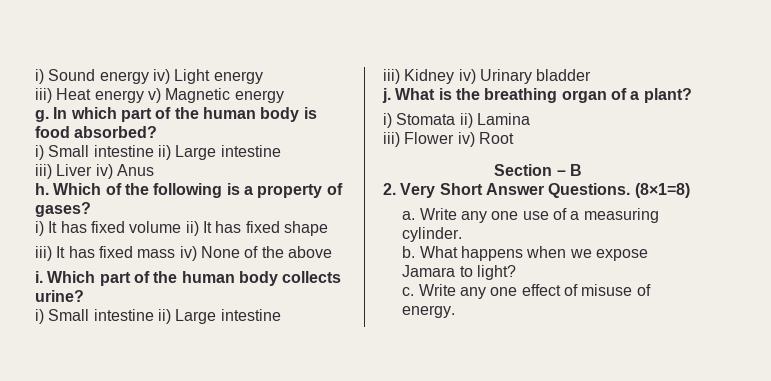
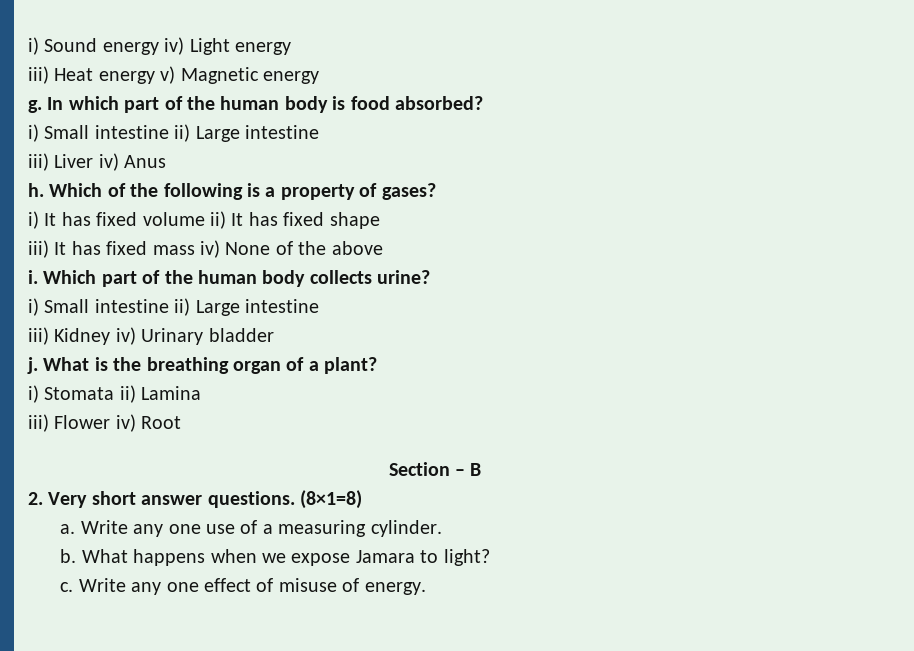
- 2. Very Short Answer Questions.
+ 2. Very short answer questions.

